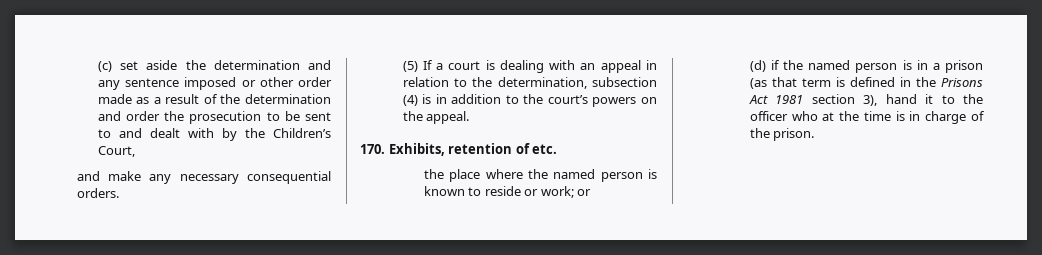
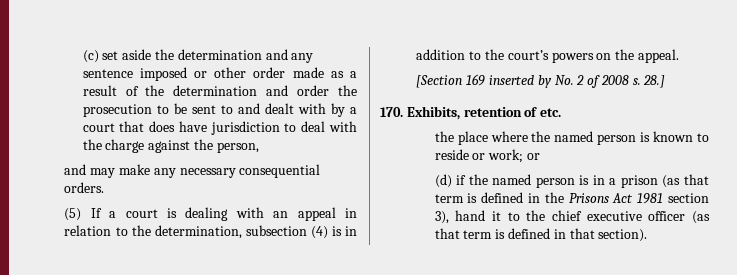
- (c) set aside the determination and any sentence imposed or other order made as a result of the determination and order the prosecution to be sent to and dealt with by the Children’s Court,
- and make any necessary consequential orders.
+ (c) set aside the determination and any sentence imposed or other order made as a result of the determination and order the prosecution to be sent to and dealt with by a court that does have jurisdiction to deal with the charge against the person,
+ and may make any necessary consequential orders.
+ [Section 169 inserted by No. 2 of 2008 s. 28.]
- (d) if the named person is in a prison (as that term is defined in the Prisons Act 1981 section 3), hand it to the officer who at the time is in charge of the prison.
+ (d) if the named person is in a prison (as that term is defined in the Prisons Act 1981 section 3), hand it to the chief executive officer (as that term is defined in that section).

